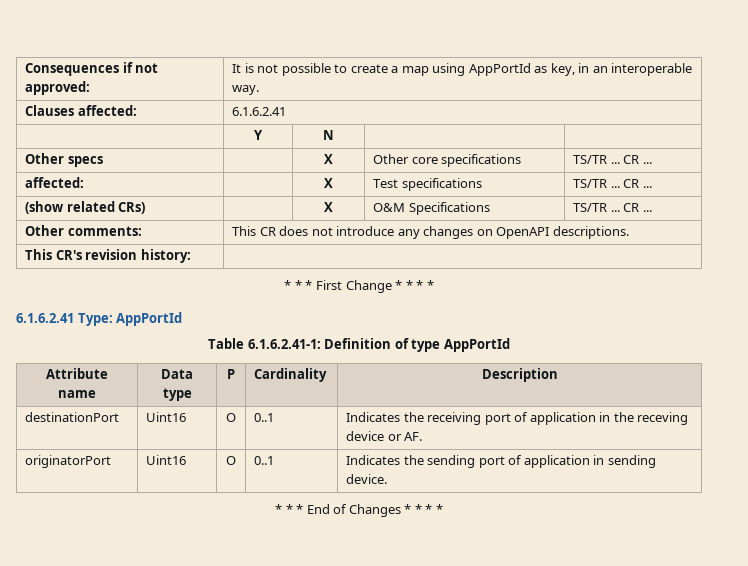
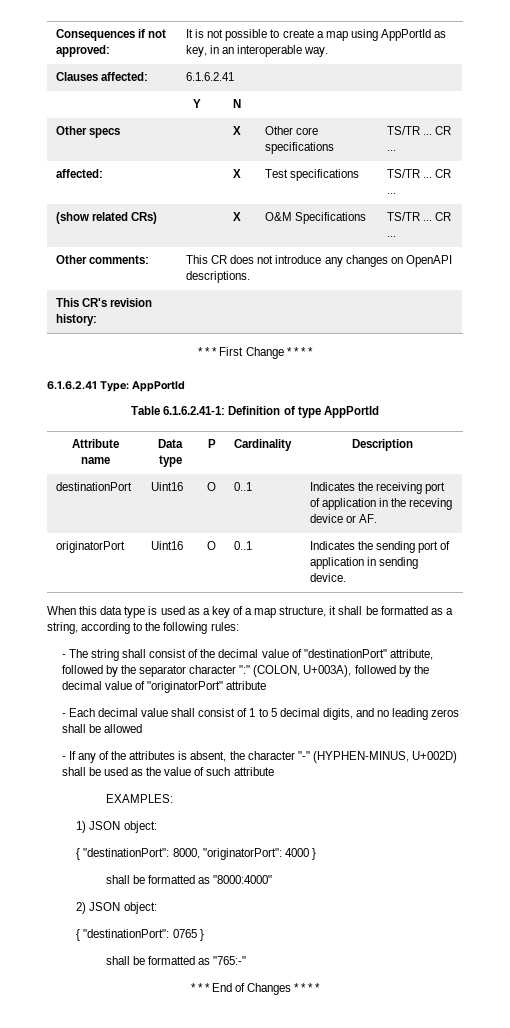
+ When this data type is used as a key of a map structure, it shall be formatted as a string, according to the following rules:
+ - The string shall consist of the decimal value of "destinationPort" attribute, followed by the separator character ":" (COLON, U+003A), followed by the decimal value of "originatorPort" attribute
+ - Each decimal value shall consist of 1 to 5 decimal digits, and no leading zeros shall be allowed
+ - If any of the attributes is absent, the character "-" (HYPHEN-MINUS, U+002D) shall be used as the value of such attribute
+ EXAMPLES:
+ 1) JSON object:
+ { "destinationPort": 8000, "originatorPort": 4000 }
+ shall be formatted as "8000:4000"
+ 2) JSON object:
+ { "destinationPort": 0765 }
+ shall be formatted as "765:-"

